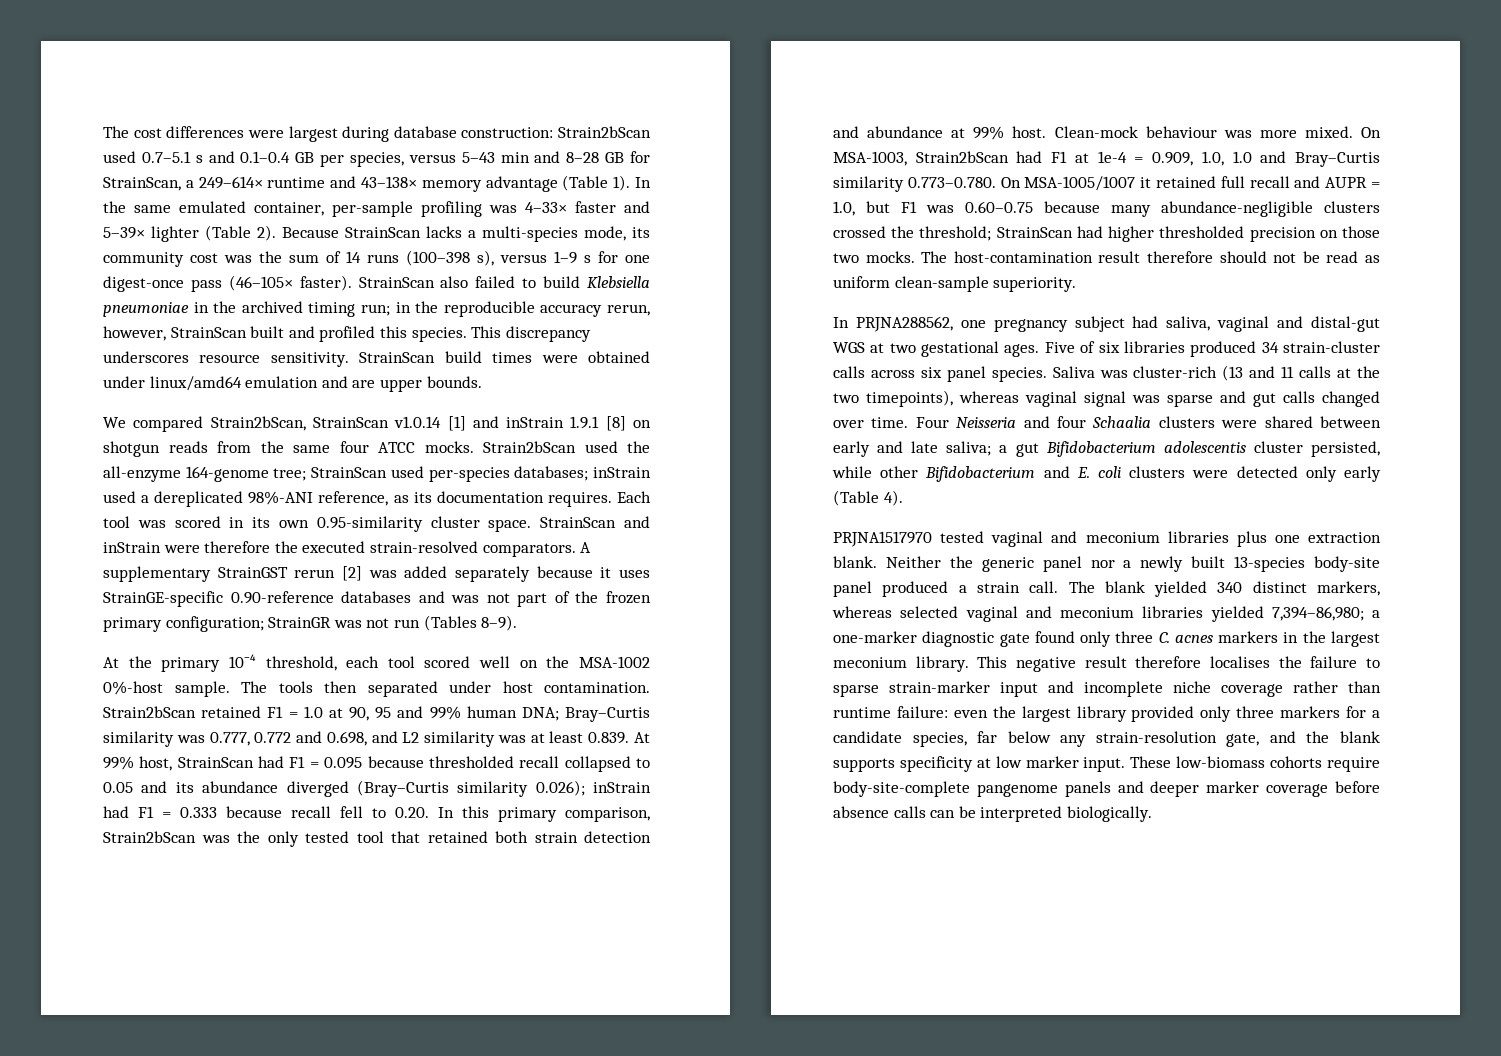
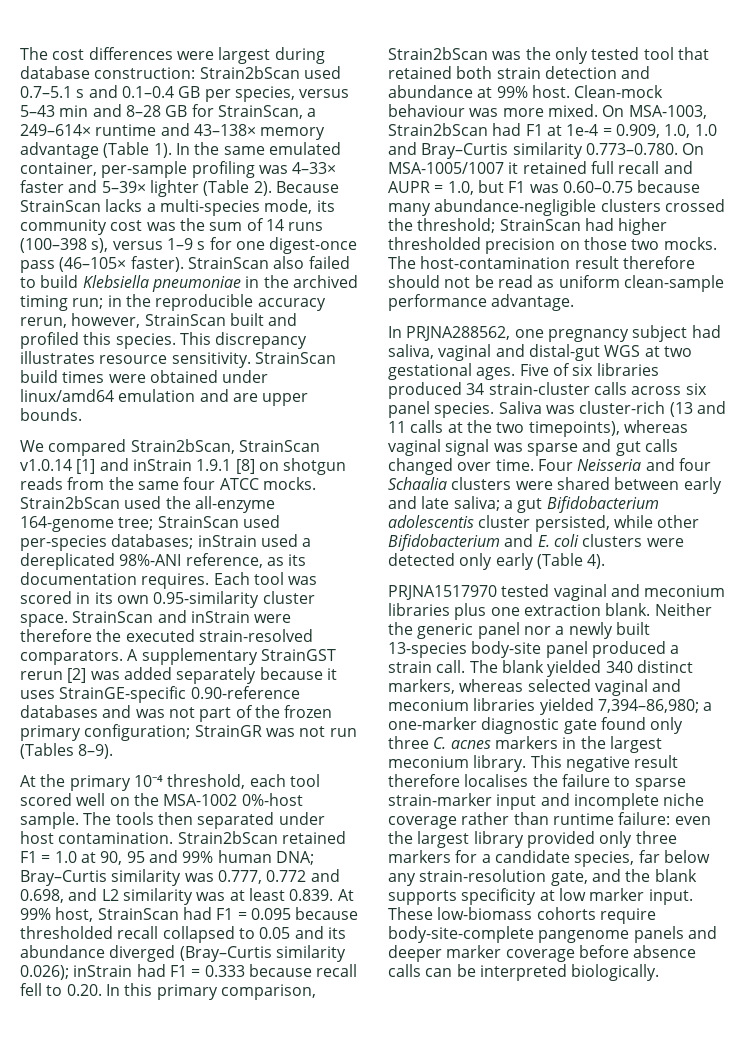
- This discrepancy underscores resource sensitivity.
+ This discrepancy illustrates resource sensitivity.
- The host-contamination result therefore should not be read as uniform clean-sample superiority.
+ The host-contamination result therefore should not be read as uniform clean-sample performance advantage.

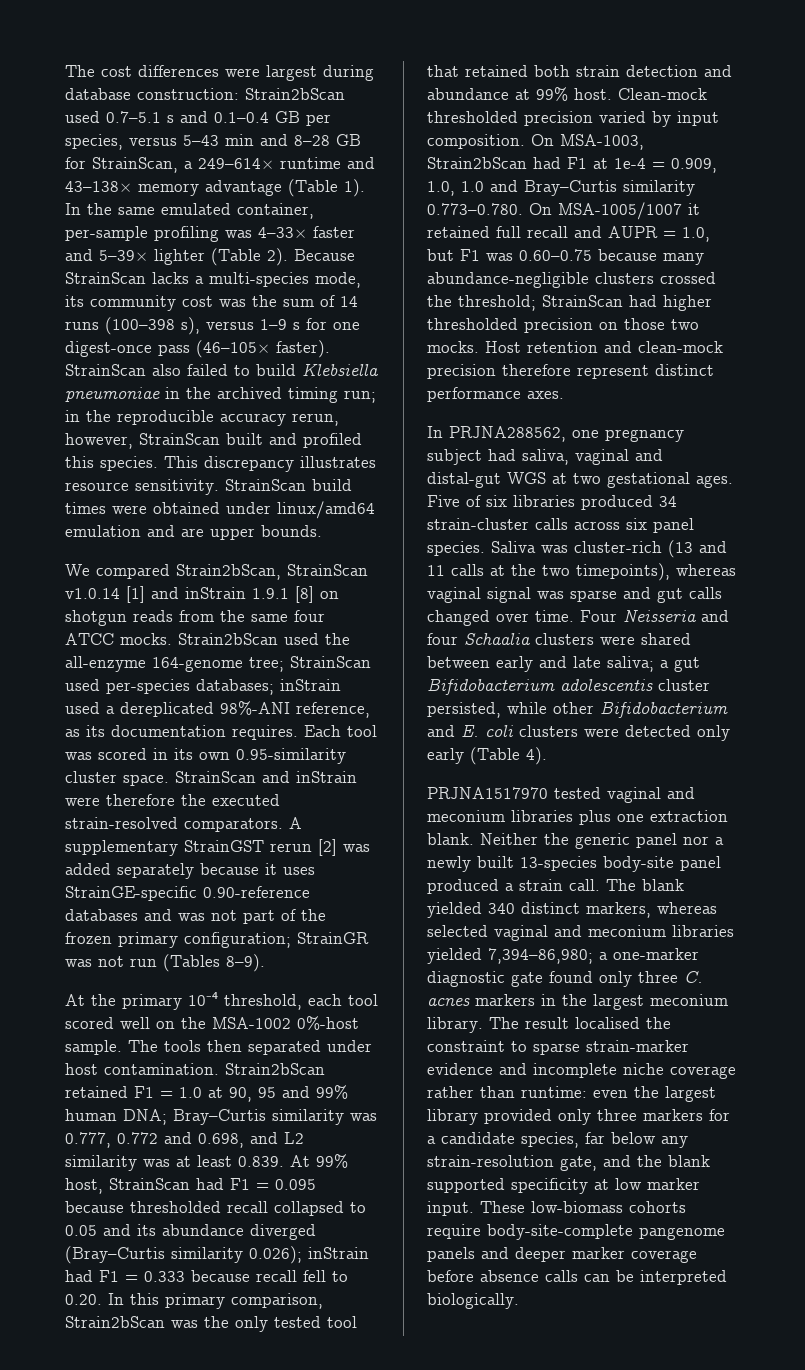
- Clean-mock behaviour was more mixed.
+ Clean-mock thresholded precision varied by input composition.
- The host-contamination result therefore should not be read as uniform clean-sample performance advantage.
+ Host retention and clean-mock precision therefore represent distinct performance axes.
- This negative result therefore localises the failure to sparse strain-marker input and incomplete niche coverage rather than runtime failure: even the largest library provided only three markers for a candidate species, far below any strain-resolution gate, and the blank supports specificity at low marker input.
+ The result localised the constraint to sparse strain-marker evidence and incomplete niche coverage rather than runtime: even the largest library provided only three markers for a candidate species, far below any strain-resolution gate, and the blank supported specificity at low marker input.

